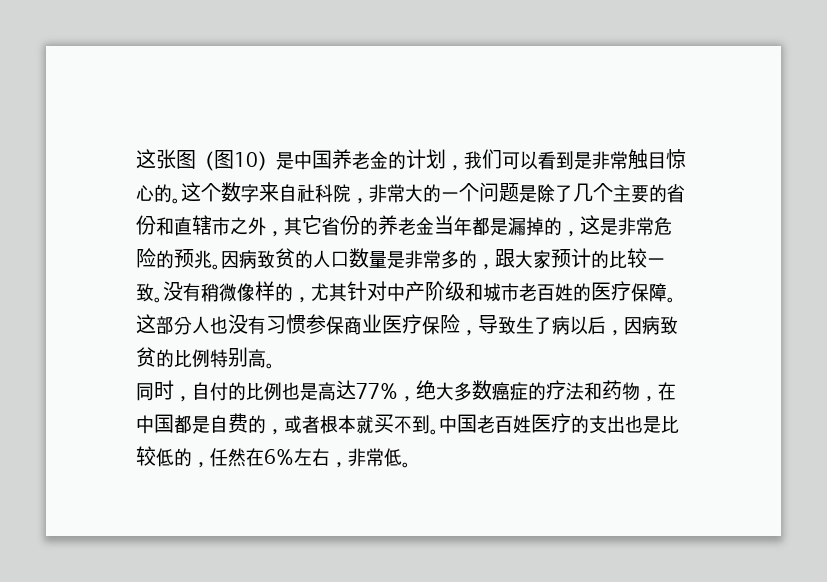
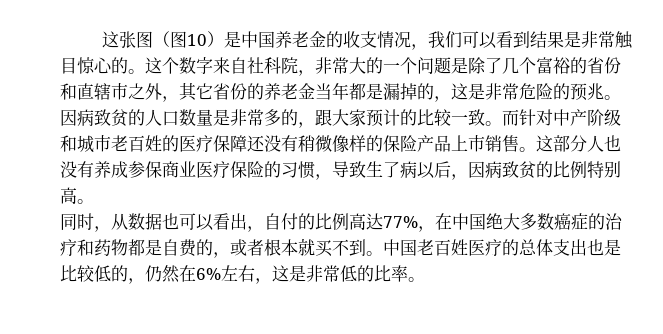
- 这张图（图10）是中国养老金的计划，我们可以看到是非常触目惊心的。
+ 这张图（图10）是中国养老金的收支情况，我们可以看到结果是非常触目惊心的。
- 这个数字来自社科院，非常大的一个问题是除了几个主要的省份和直辖市之外，其它省份的养老金当年都是漏掉的，这是非常危险的预兆。
+ 这个数字来自社科院，非常大的一个问题是除了几个富裕的省份和直辖市之外，其它省份的养老金当年都是漏掉的，这是非常危险的预兆。
- 没有稍微像样的，尤其针对中产阶级和城市老百姓的医疗保障。
+ 而针对中产阶级和城市老百姓的医疗保障还没有稍微像样的保险产品上市销售。
- 这部分人也没有习惯参保商业医疗保险，导致生了病以后，因病致贫的比例特别高。
+ 这部分人也没有养成参保商业医疗保险的习惯，导致生了病以后，因病致贫的比例特别高。
- 同时，自付的比例也是高达77%，绝大多数癌症的疗法和药物，在中国都是自费的，或者根本就买不到。
+ 同时，从数据也可以看出，自付的比例高达77%，在中国绝大多数癌症的治疗和药物都是自费的，或者根本就买不到。
- 中国老百姓医疗的支出也是比较低的，任然在6%左右，非常低。
+ 中国老百姓医疗的总体支出也是比较低的，仍然在6%左右，这是非常低的比率。

